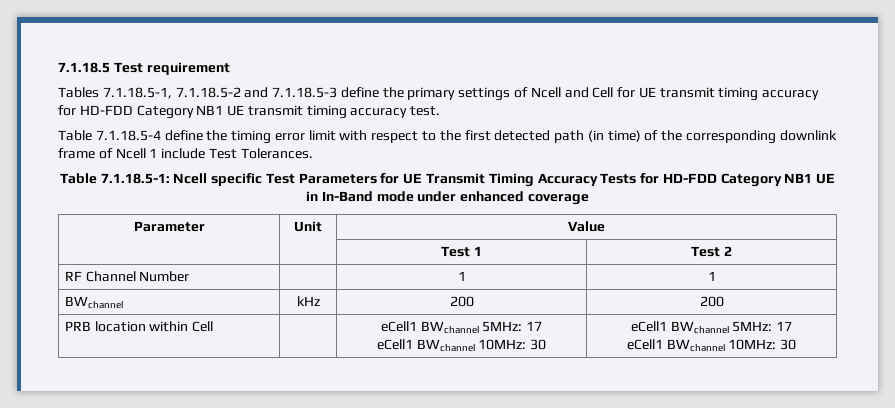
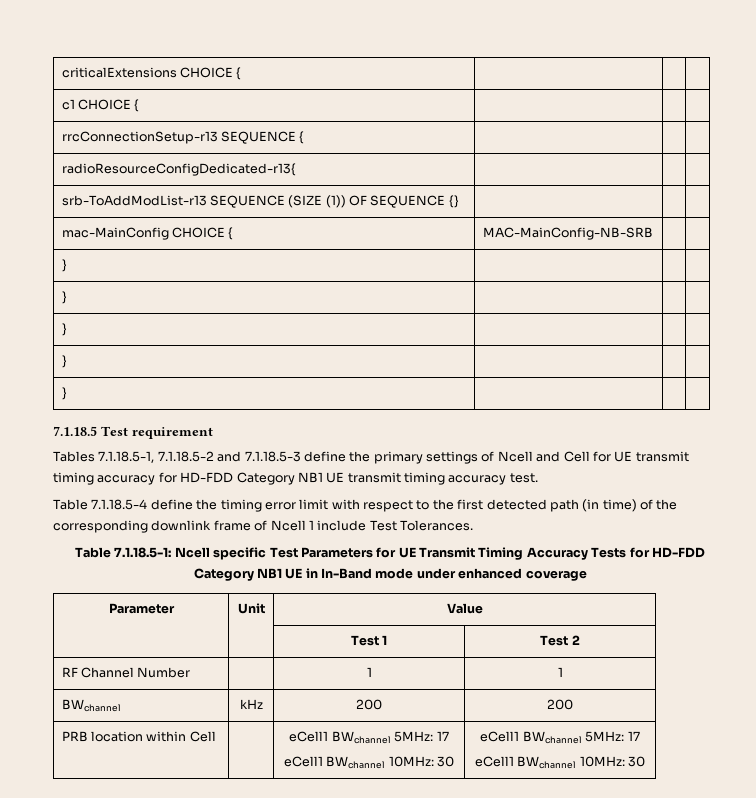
+ criticalExtensions CHOICE { | | |
+ c1 CHOICE { | | |
+ rrcConnectionSetup-r13 SEQUENCE { | | |
+ radioResourceConfigDedicated-r13{ | | |
+ srb-ToAddModList-r13 SEQUENCE (SIZE (1)) OF SEQUENCE {} | | |
+ mac-MainConfig CHOICE { | MAC-MainConfig-NB-SRB | |
+ } | | |
+ } | | |
+ } | | |
+ } | | |
+ } | | |

